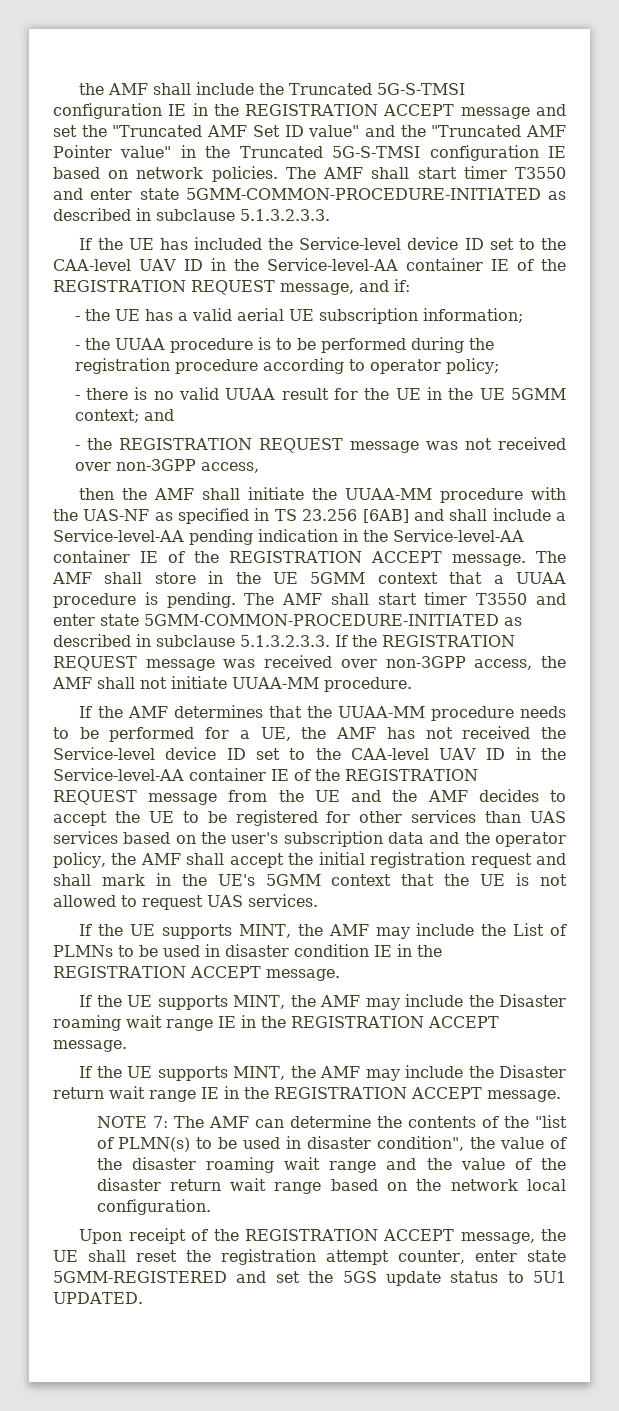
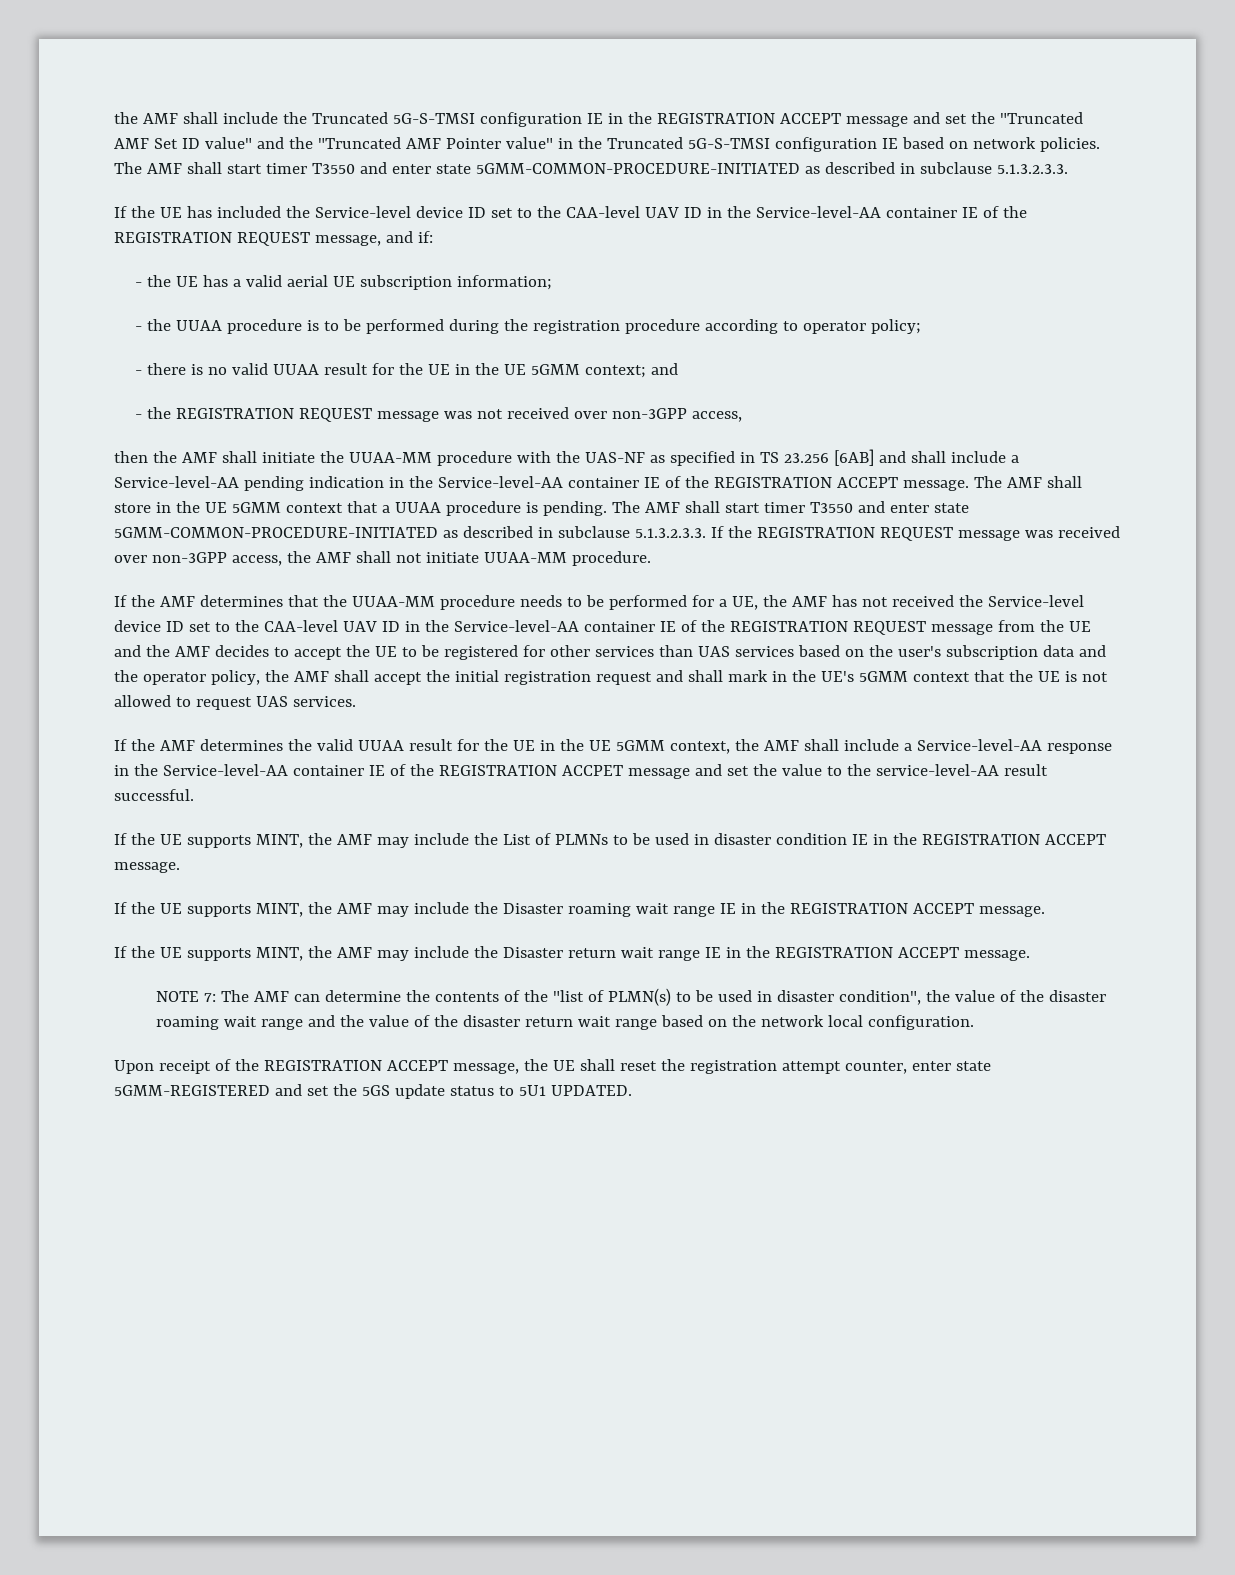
+ If the AMF determines the valid UUAA result for the UE in the UE 5GMM context, the AMF shall include a Service-level-AA response in the Service-level-AA container IE of the REGISTRATION ACCPET message and set the value to the service-level-AA result successful.

